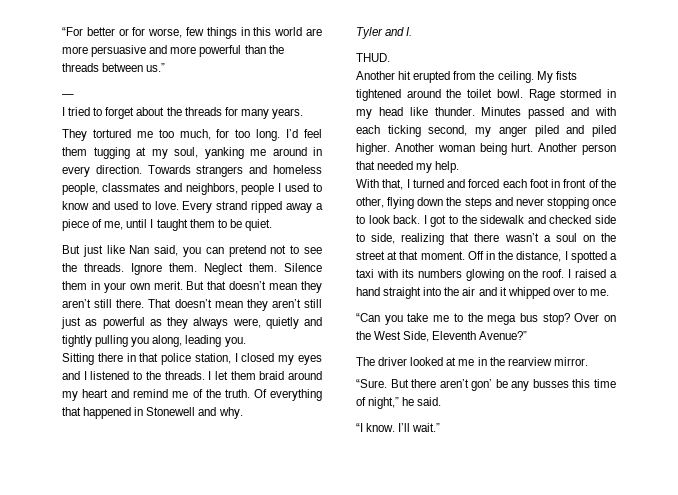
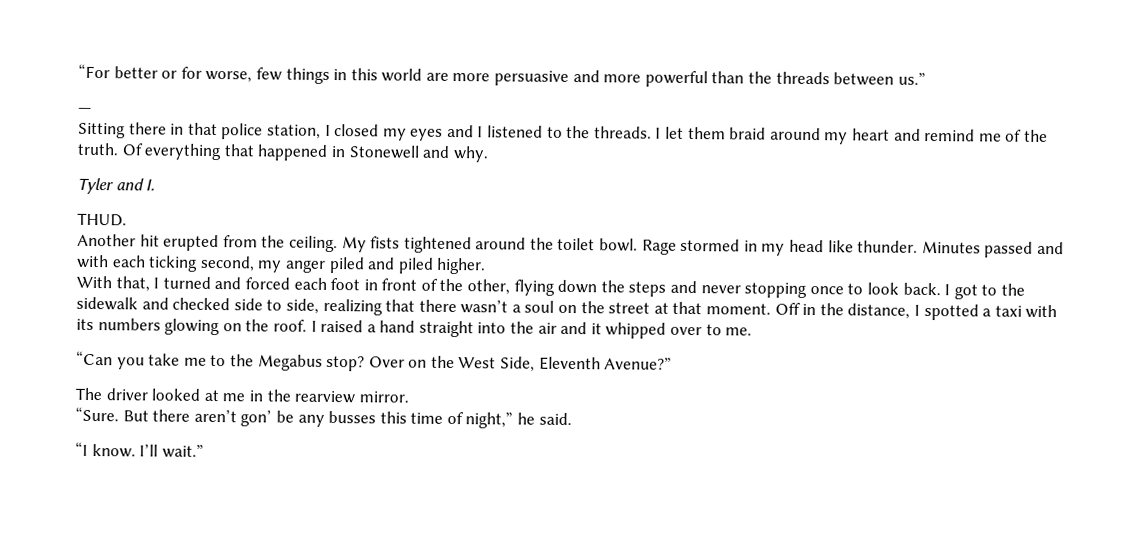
- I tried to forget about the threads for many years.
- They tortured me too much, for too long. I’d feel them tugging at my soul, yanking me around in every direction. Towards strangers and homeless people, classmates and neighbors, people I used to know and used to love. Every strand ripped away a piece of me, until I taught them to be quiet.
- But just like Nan said, you can pretend not to see the threads. Ignore them. Neglect them. Silence them in your own merit. But that doesn’t mean they aren’t still there. That doesn’t mean they aren’t still just as powerful as they always were, quietly and tightly pulling you along, leading you.
- Another woman being hurt. Another person that needed my help.
- “Can you take me to the mega bus stop?
+ “Can you take me to the Megabus stop?

